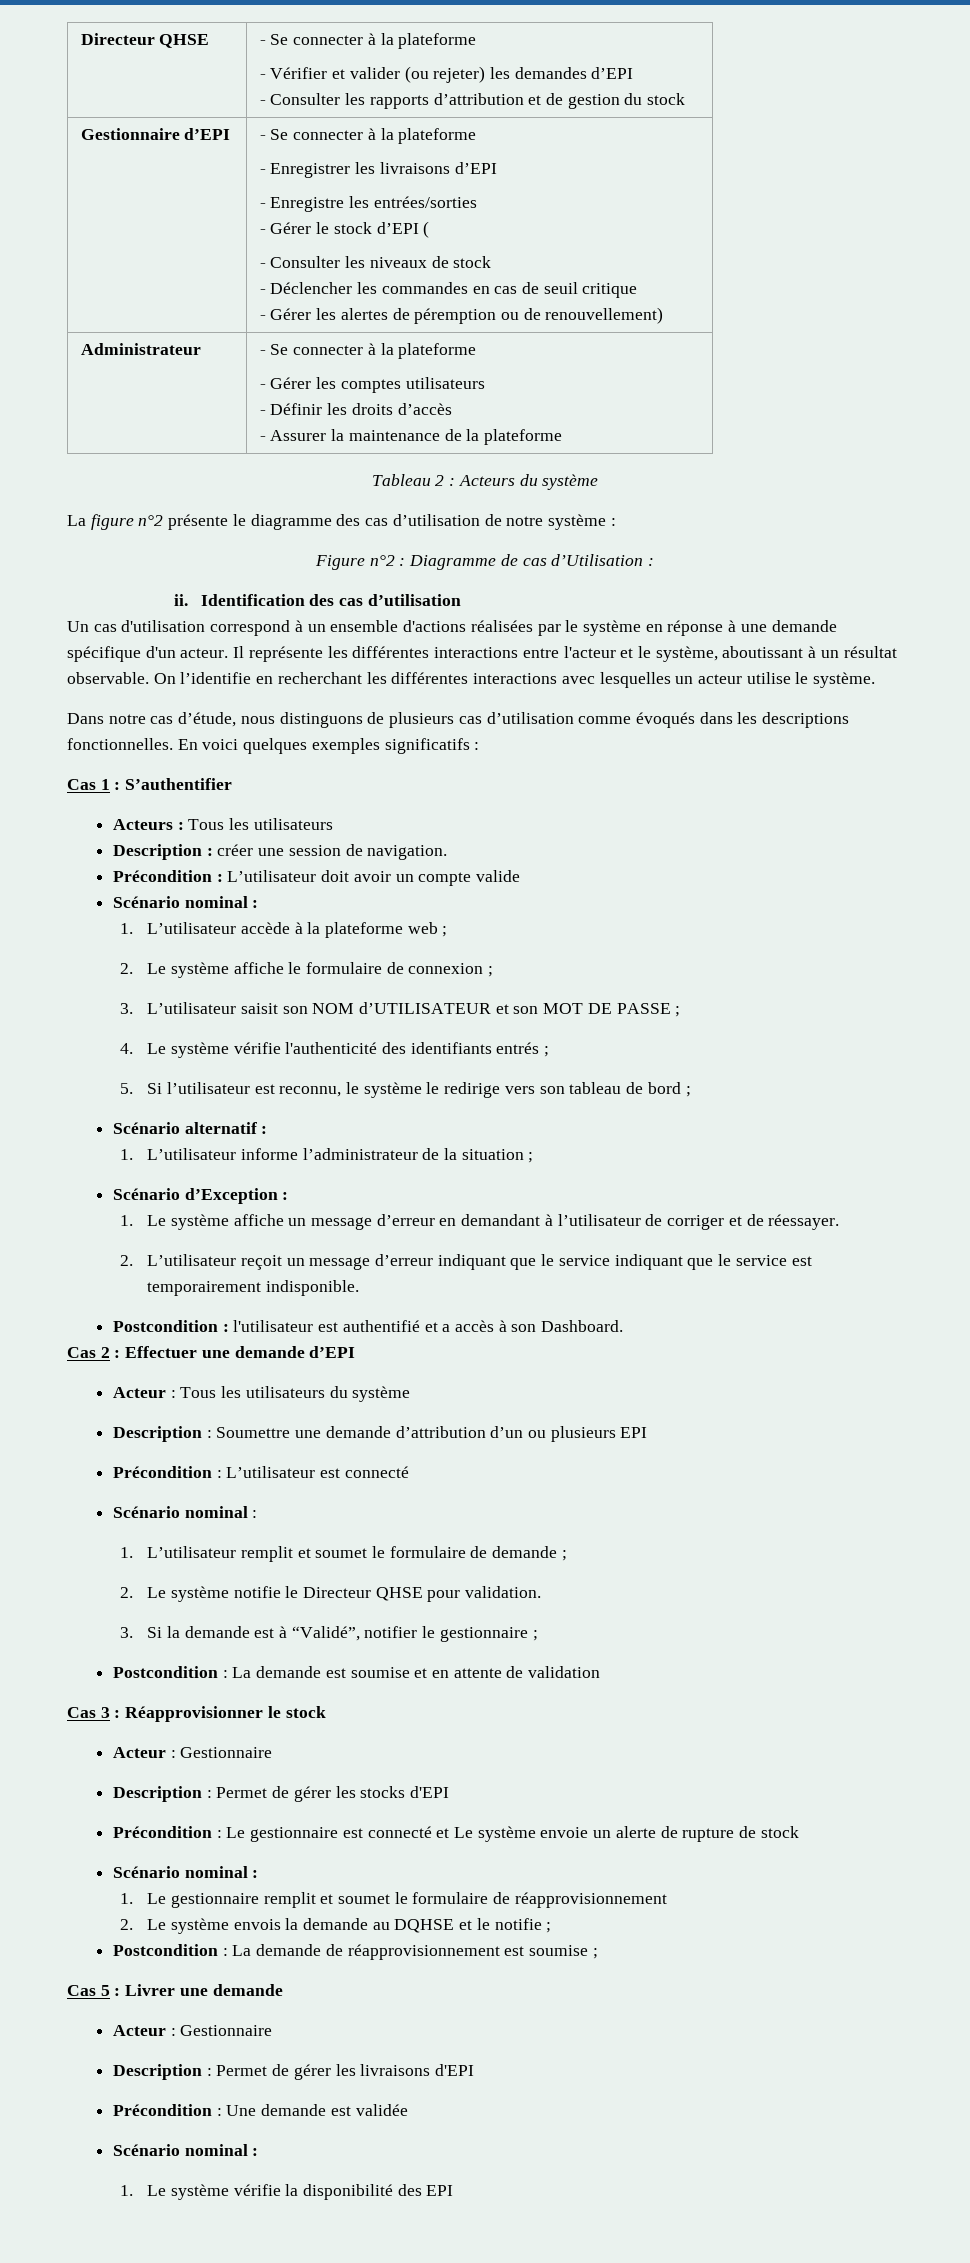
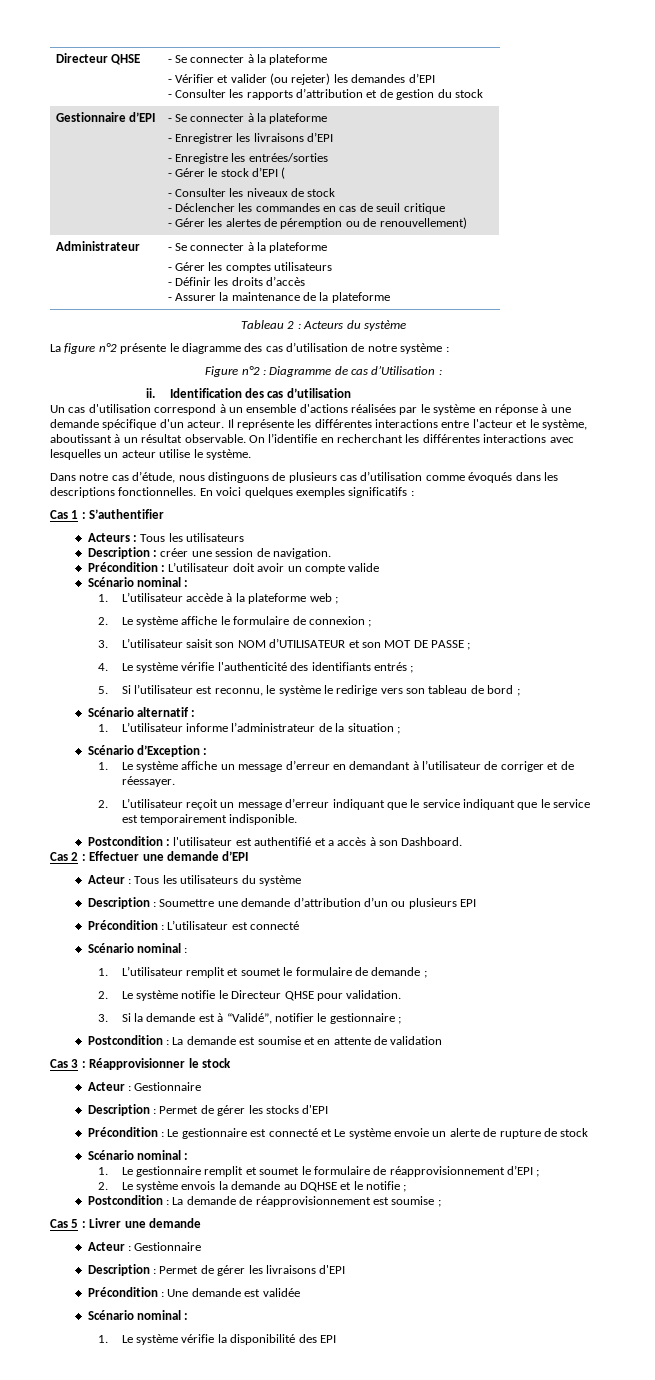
- 1. Le gestionnaire remplit et soumet le formulaire de réapprovisionnement
+ 1. Le gestionnaire remplit et soumet le formulaire de réapprovisionnement d’EPI ;

